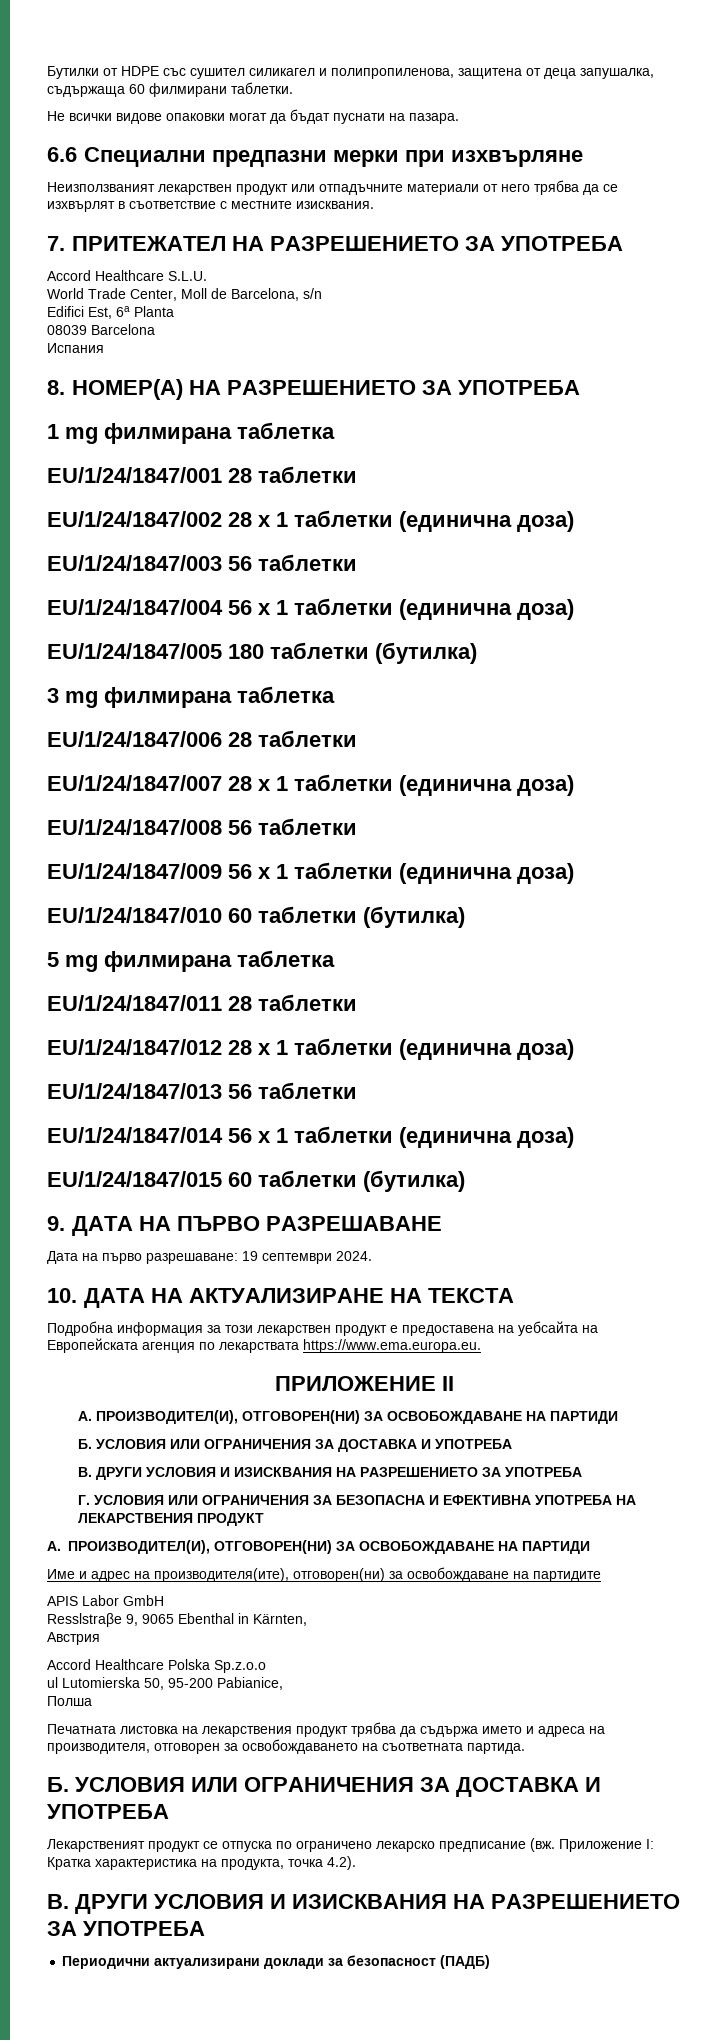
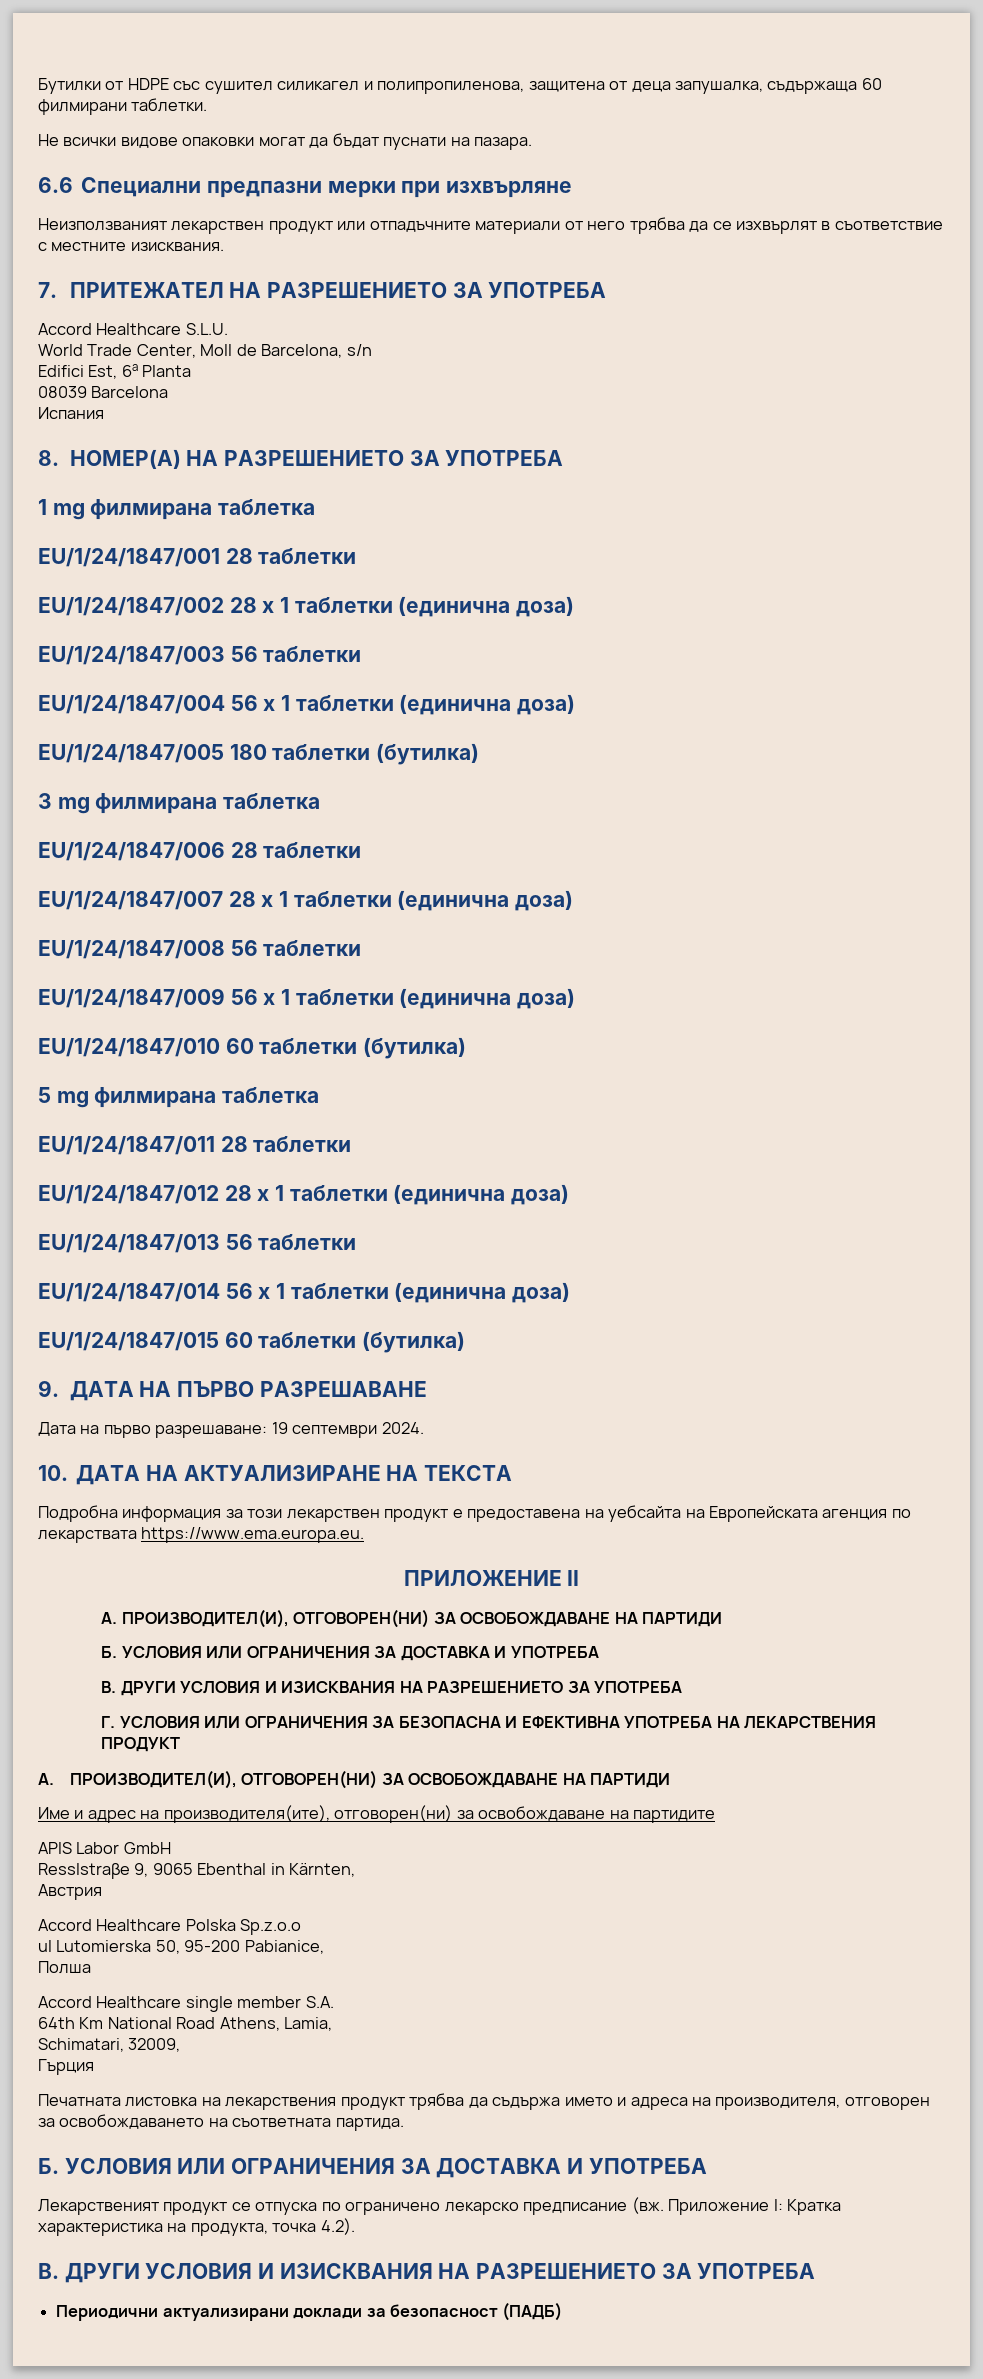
+ Accord Healthcare single member S.A.
+ 64th Km National Road Athens, Lamia,
+ Schimatari, 32009,
+ Гърция

